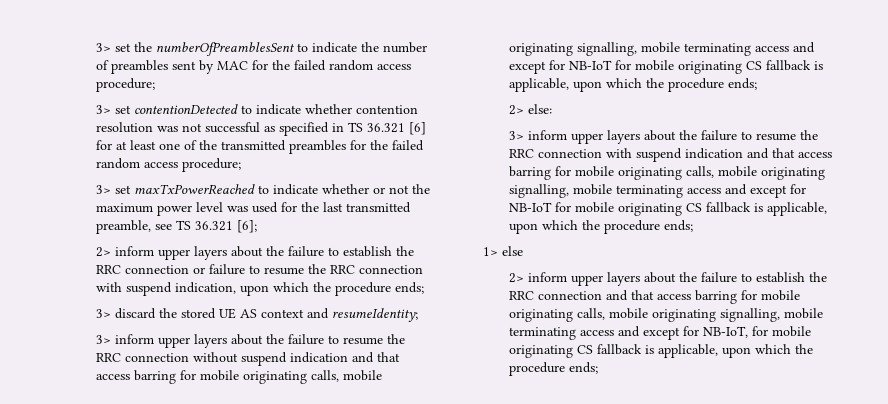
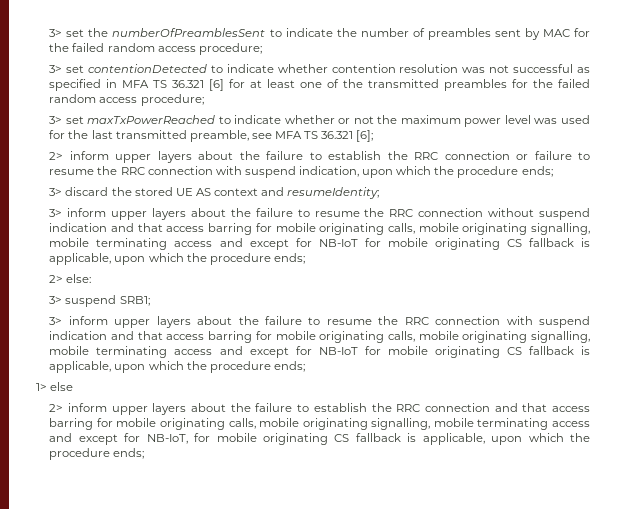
- 3> set contentionDetected to indicate whether contention resolution was not successful as specified in TS 36.321 [6] for at least one of the transmitted preambles for the failed random access procedure;
+ 3> set contentionDetected to indicate whether contention resolution was not successful as specified in MFA TS 36.321 [6] for at least one of the transmitted preambles for the failed random access procedure;
- 3> set maxTxPowerReached to indicate whether or not the maximum power level was used for the last transmitted preamble, see TS 36.321 [6];
+ 3> set maxTxPowerReached to indicate whether or not the maximum power level was used for the last transmitted preamble, see MFA TS 36.321 [6];
+ 3> suspend SRB1;

